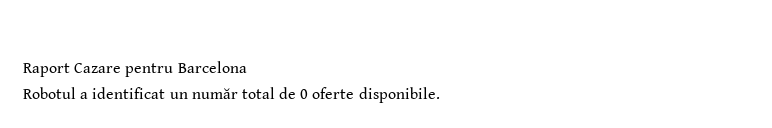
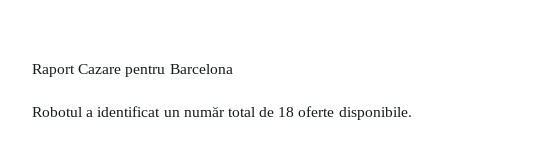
- Robotul a identificat un număr total de 0 oferte disponibile.
+ Robotul a identificat un număr total de 18 oferte disponibile.

